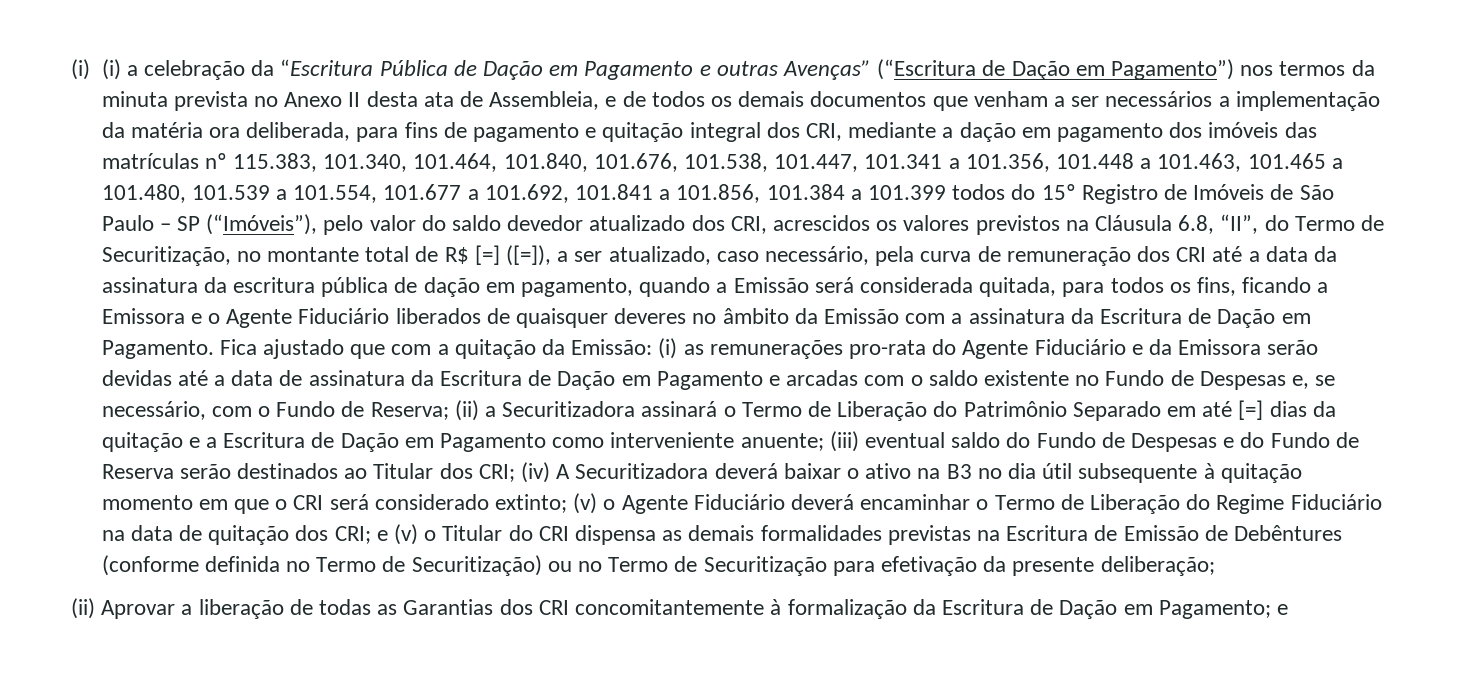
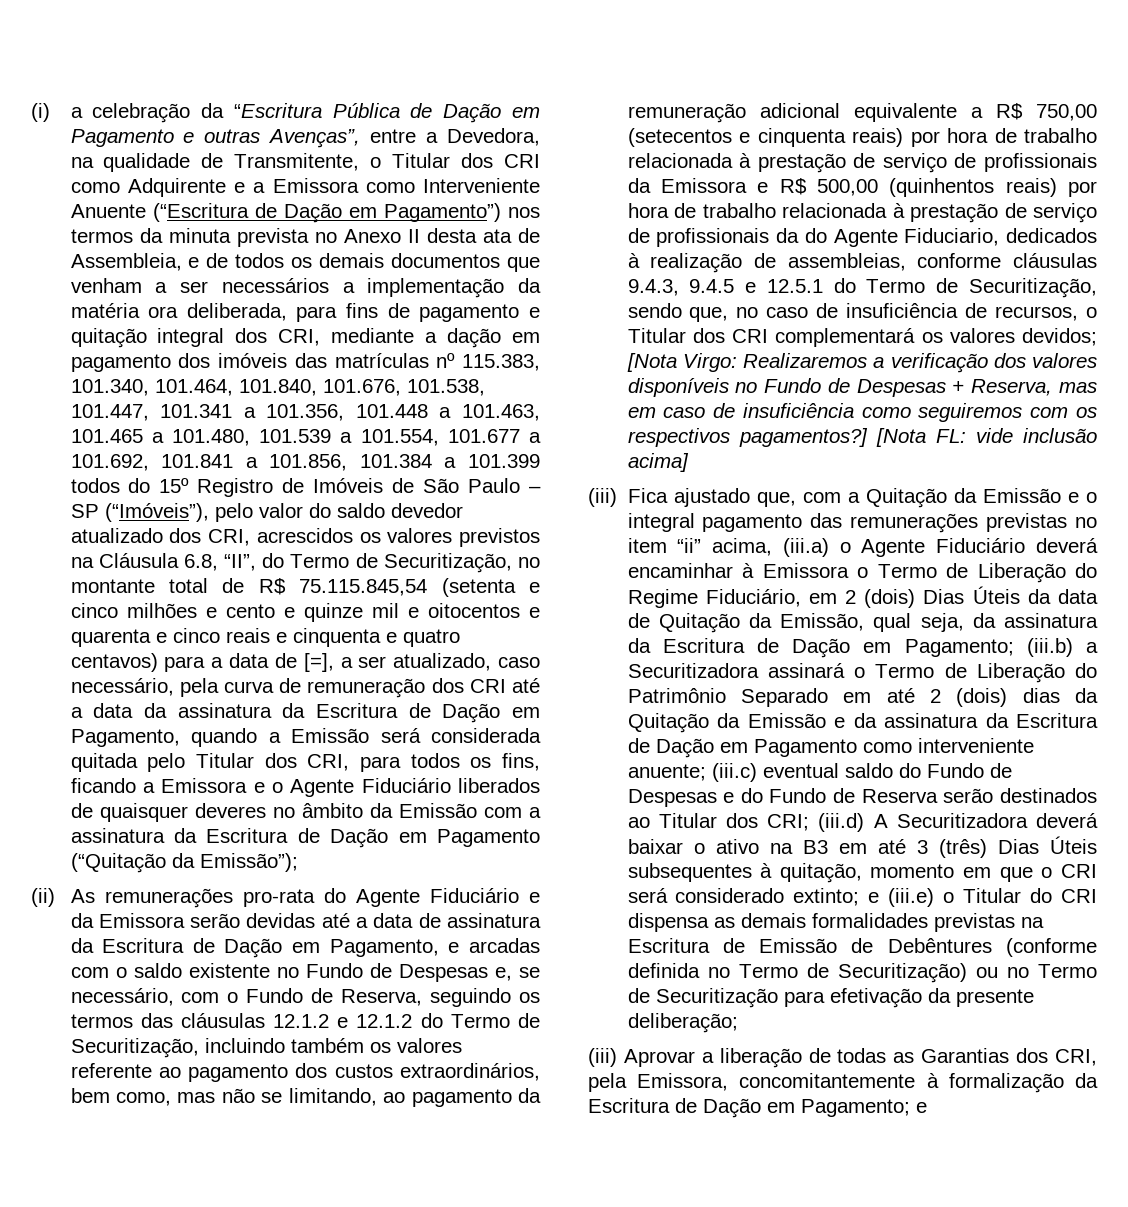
- (i) (i) a celebração da “Escritura Pública de Dação em Pagamento e outras Avenças” (“Escritura de Dação em Pagamento”) nos termos da minuta prevista no Anexo II desta ata de Assembleia, e de todos os demais documentos que venham a ser necessários a implementação da matéria ora deliberada, para fins de pagamento e quitação integral dos CRI, mediante a dação em pagamento dos imóveis das matrículas nº 115.383, 101.340, 101.464, 101.840, 101.676, 101.538, 101.447, 101.341 a 101.356, 101.448 a 101.463, 101.465 a 101.480, 101.539 a 101.554, 101.677 a 101.692, 101.841 a 101.856, 101.384 a 101.399 todos do 15º Registro de Imóveis de São Paulo – SP (“Imóveis”), pelo valor do saldo devedor atualizado dos CRI, acrescidos os valores previstos na Cláusula 6.8, “II”, do Termo de Securitização, no montante total de R$ [=] ([=]), a ser atualizado, caso necessário, pela curva de remuneração dos CRI até a data da assinatura da escritura pública de dação em pagamento, quando a Emissão será considerada quitada, para todos os fins, ficando a Emissora e o Agente Fiduciário liberados de quaisquer deveres no âmbito da Emissão com a assinatura da Escritura de Dação em Pagamento. Fica ajustado que com a quitação da Emissão: (i) as remunerações pro-rata do Agente Fiduciário e da Emissora serão devidas até a data de assinatura da Escritura de Dação em Pagamento e arcadas com o saldo existente no Fundo de Despesas e, se necessário, com o Fundo de Reserva; (ii) a Securitizadora assinará o Termo de Liberação do Patrimônio Separado em até [=] dias da quitação e a Escritura de Dação em Pagamento como interveniente anuente;
+ (i) a celebração da “Escritura Pública de Dação em Pagamento e outras Avenças”, entre a Devedora, na qualidade de Transmitente, o Titular dos CRI como Adquirente e a Emissora como Interveniente Anuente (“Escritura de Dação em Pagamento”) nos termos da minuta prevista no Anexo II desta ata de Assembleia, e de todos os demais documentos que venham a ser necessários a implementação da matéria ora deliberada, para fins de pagamento e quitação integral dos CRI, mediante a dação em pagamento dos imóveis das matrículas nº 115.383, 101.340, 101.464, 101.840, 101.676, 101.538, 101.447, 101.341 a 101.356, 101.448 a 101.463, 101.465 a 101.480, 101.539 a 101.554, 101.677 a 101.692, 101.841 a 101.856, 101.384 a 101.399 todos do 15º Registro de Imóveis de São Paulo – SP (“Imóveis”), pelo valor do saldo devedor atualizado dos CRI, acrescidos os valores previstos na Cláusula 6.8, “II”, do Termo de Securitização, no montante total de R$ 75.115.845,54 (setenta e cinco milhões e cento e quinze mil e oitocentos e quarenta e cinco reais e cinquenta e quatro centavos) para a data de [=], a ser atualizado, caso necessário, pela curva de remuneração dos CRI até a data da assinatura da Escritura de Dação em Pagamento, quando a Emissão será considerada quitada pelo Titular dos CRI, para todos os fins, ficando a Emissora e o Agente Fiduciário liberados de quaisquer deveres no âmbito da Emissão com a assinatura da Escritura de Dação em Pagamento (“Quitação da Emissão”);
+ (ii) As remunerações pro-rata do Agente Fiduciário e da Emissora serão devidas até a data de assinatura da Escritura de Dação em Pagamento, e arcadas com o saldo existente no Fundo de Despesas e, se necessário, com o Fundo de Reserva, seguindo os termos das cláusulas 12.1.2 e 12.1.2 do Termo de Securitização, incluindo também os valores referente ao pagamento dos custos extraordinários, bem como, mas não se limitando, ao pagamento da remuneração adicional equivalente a R$ 750,00 (setecentos e cinquenta reais) por hora de trabalho relacionada à prestação de serviço de profissionais da Emissora e R$ 500,00 (quinhentos reais) por hora de trabalho relacionada à prestação de serviço de profissionais da do Agente Fiduciario, dedicados à realização de assembleias, conforme cláusulas 9.4.3, 9.4.5 e 12.5.1 do Termo de Securitização, sendo que, no caso de insuficiência de recursos, o Titular dos CRI complementará os valores devidos; [Nota Virgo: Realizaremos a verificação dos valores disponíveis no Fundo de Despesas + Reserva, mas em caso de insuficiência como seguiremos com os respectivos pagamentos?] [Nota FL: vide inclusão acima]
+ (iii) Fica ajustado que, com a Quitação da Emissão e o integral pagamento das remunerações previstas no item “ii” acima, (iii.a) o Agente Fiduciário deverá encaminhar à Emissora o Termo de Liberação do Regime Fiduciário, em 2 (dois) Dias Úteis da data de Quitação da Emissão, qual seja, da assinatura da Escritura de Dação em Pagamento; (iii.b) a Securitizadora assinará o Termo de Liberação do Patrimônio Separado em até 2 (dois) dias da Quitação da Emissão e da assinatura da Escritura de Dação em Pagamento como interveniente anuente;
- (iii) eventual saldo do Fundo de Despesas e do Fundo de Reserva serão destinados ao Titular dos CRI;
+ (iii.c) eventual saldo do Fundo de Despesas e do Fundo de Reserva serão destinados ao Titular dos CRI;
- (iv) A Securitizadora deverá baixar o ativo na B3 no dia útil subsequente à quitação momento em que o CRI será considerado extinto;
+ (iii.d) A Securitizadora deverá baixar o ativo na B3 em até 3 (três) Dias Úteis subsequentes à quitação, momento em que o CRI será considerado extinto;
- (v) o Agente Fiduciário deverá encaminhar o Termo de Liberação do Regime Fiduciário na data de quitação dos CRI; e (v) o Titular do CRI dispensa as demais formalidades previstas na Escritura de Emissão de Debêntures (conforme definida no Termo de Securitização) ou no Termo de Securitização para efetivação da presente deliberação;
+ e (iii.e) o Titular do CRI dispensa as demais formalidades previstas na Escritura de Emissão de Debêntures (conforme definida no Termo de Securitização) ou no Termo de Securitização para efetivação da presente deliberação;
- (ii) Aprovar a liberação de todas as Garantias dos CRI concomitantemente à formalização da Escritura de Dação em Pagamento; e
+ (iii) Aprovar a liberação de todas as Garantias dos CRI, pela Emissora, concomitantemente à formalização da Escritura de Dação em Pagamento; e

